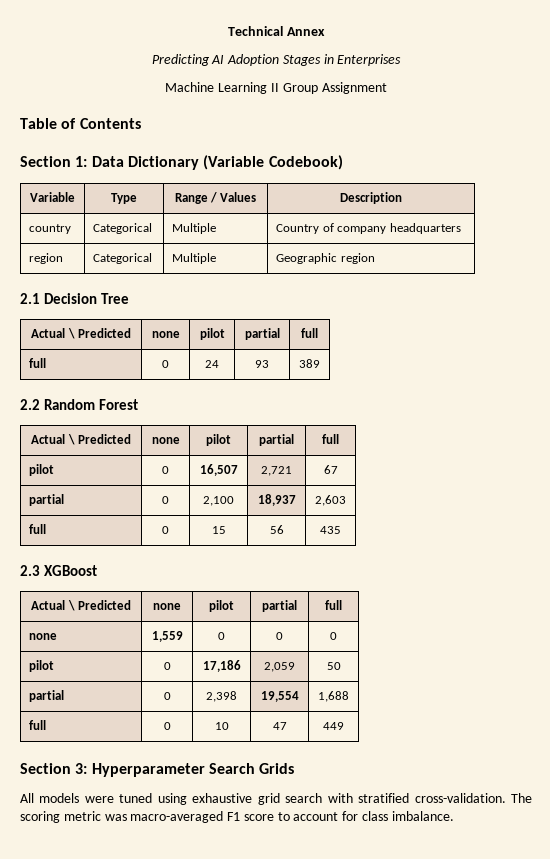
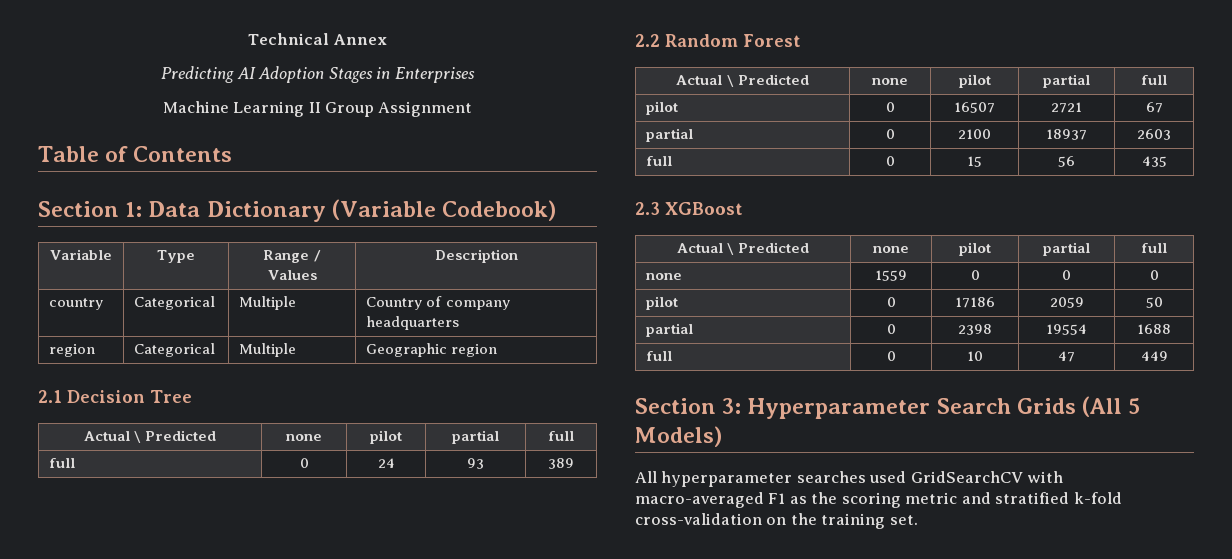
- pilot | 0 | 16,507 | 2,721 | 67
+ pilot | 0 | 16507 | 2721 | 67
- partial | 0 | 2,100 | 18,937 | 2,603
+ partial | 0 | 2100 | 18937 | 2603
- none | 1,559 | 0 | 0 | 0
+ none | 1559 | 0 | 0 | 0
- pilot | 0 | 17,186 | 2,059 | 50
+ pilot | 0 | 17186 | 2059 | 50
- partial | 0 | 2,398 | 19,554 | 1,688
+ partial | 0 | 2398 | 19554 | 1688
- Section 3: Hyperparameter Search Grids
- All models were tuned using exhaustive grid search with stratified cross-validation. The scoring metric was macro-averaged F1 score to account for class imbalance.
+ Section 3: Hyperparameter Search Grids (All 5 Models)
+ All hyperparameter searches used GridSearchCV with macro-averaged F1 as the scoring metric and stratified k-fold cross-validation on the training set.

